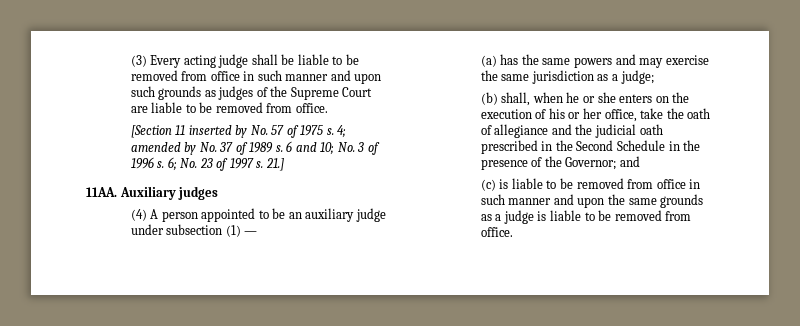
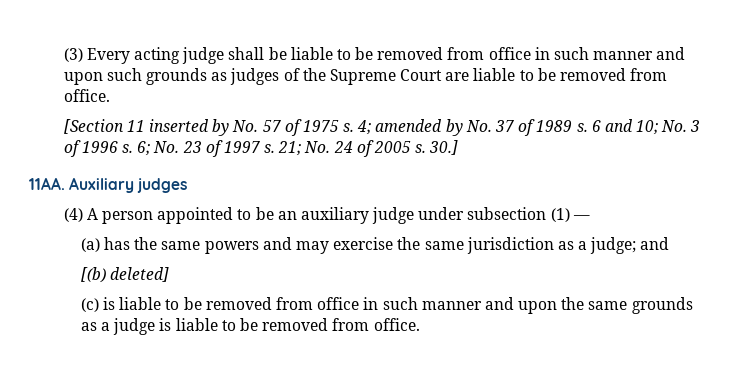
- 21.]
+ 21; No. 24 of 2005 s. 30.]
- (a) has the same powers and may exercise the same jurisdiction as a judge;
- (b) shall, when he or she enters on the execution of his or her office, take the oath of allegiance and the judicial oath prescribed in the Second Schedule in the presence of the Governor; and
+ (a) has the same powers and may exercise the same jurisdiction as a judge; and
+ [(b) deleted]

